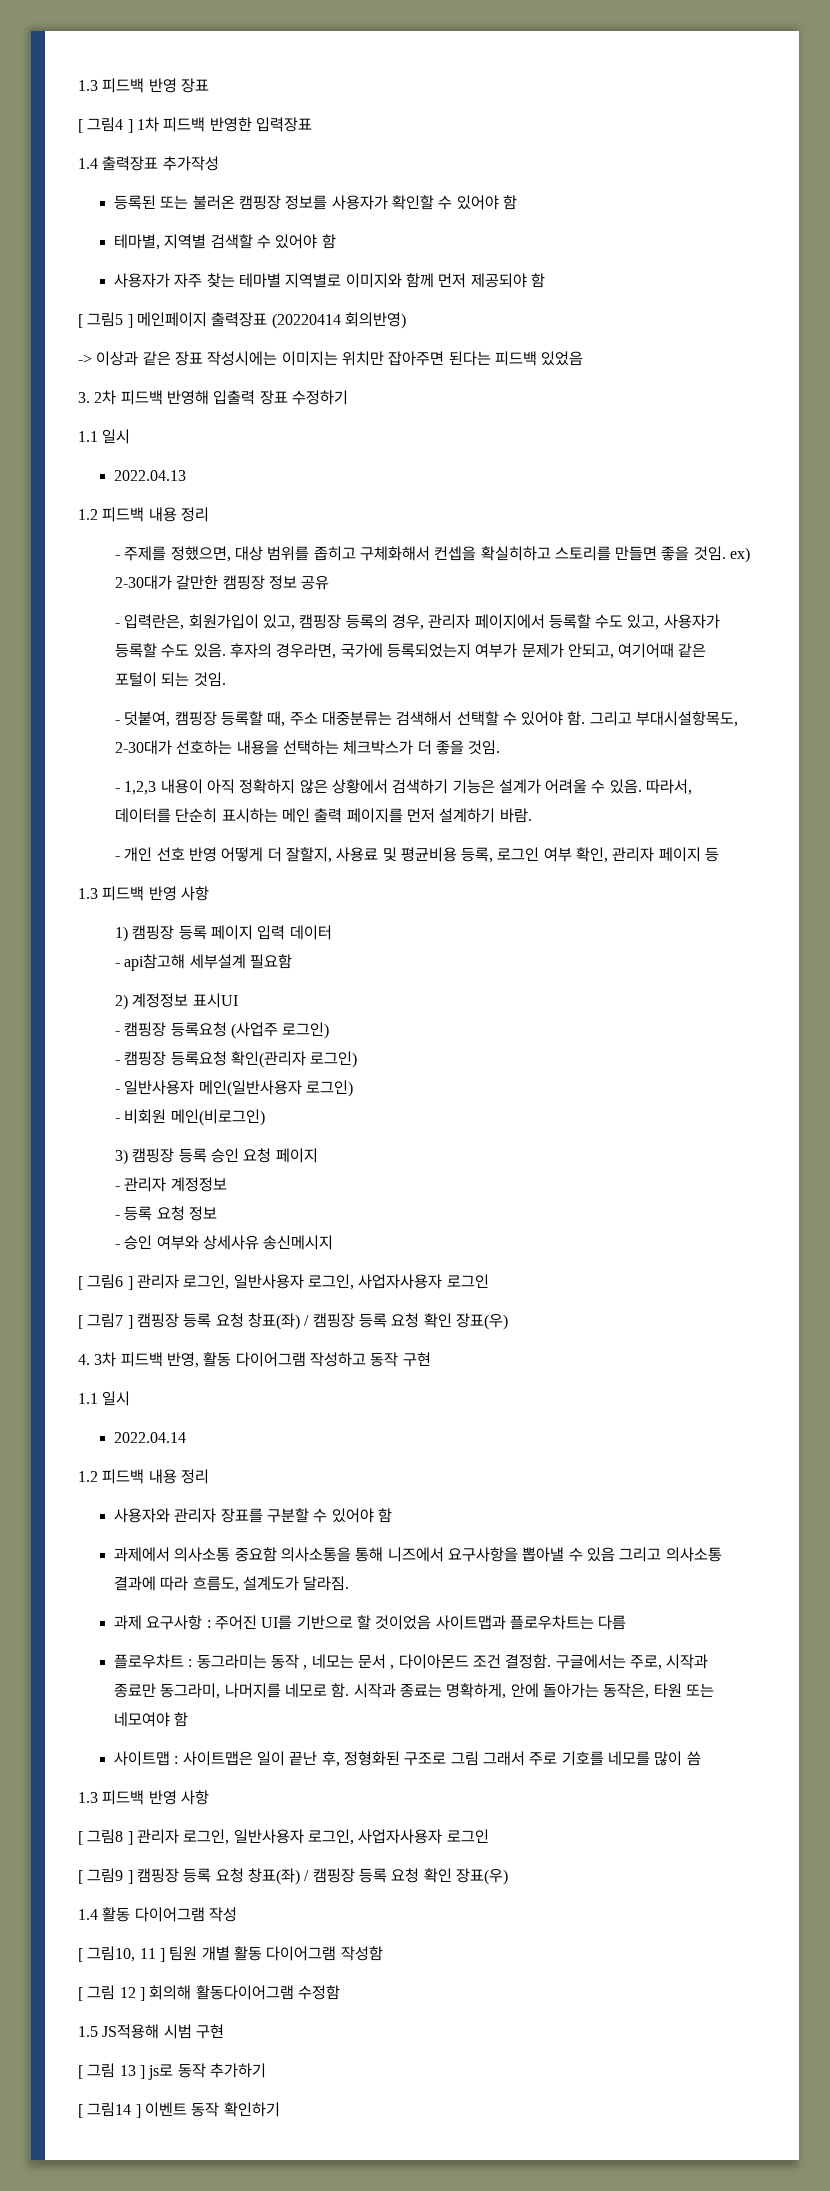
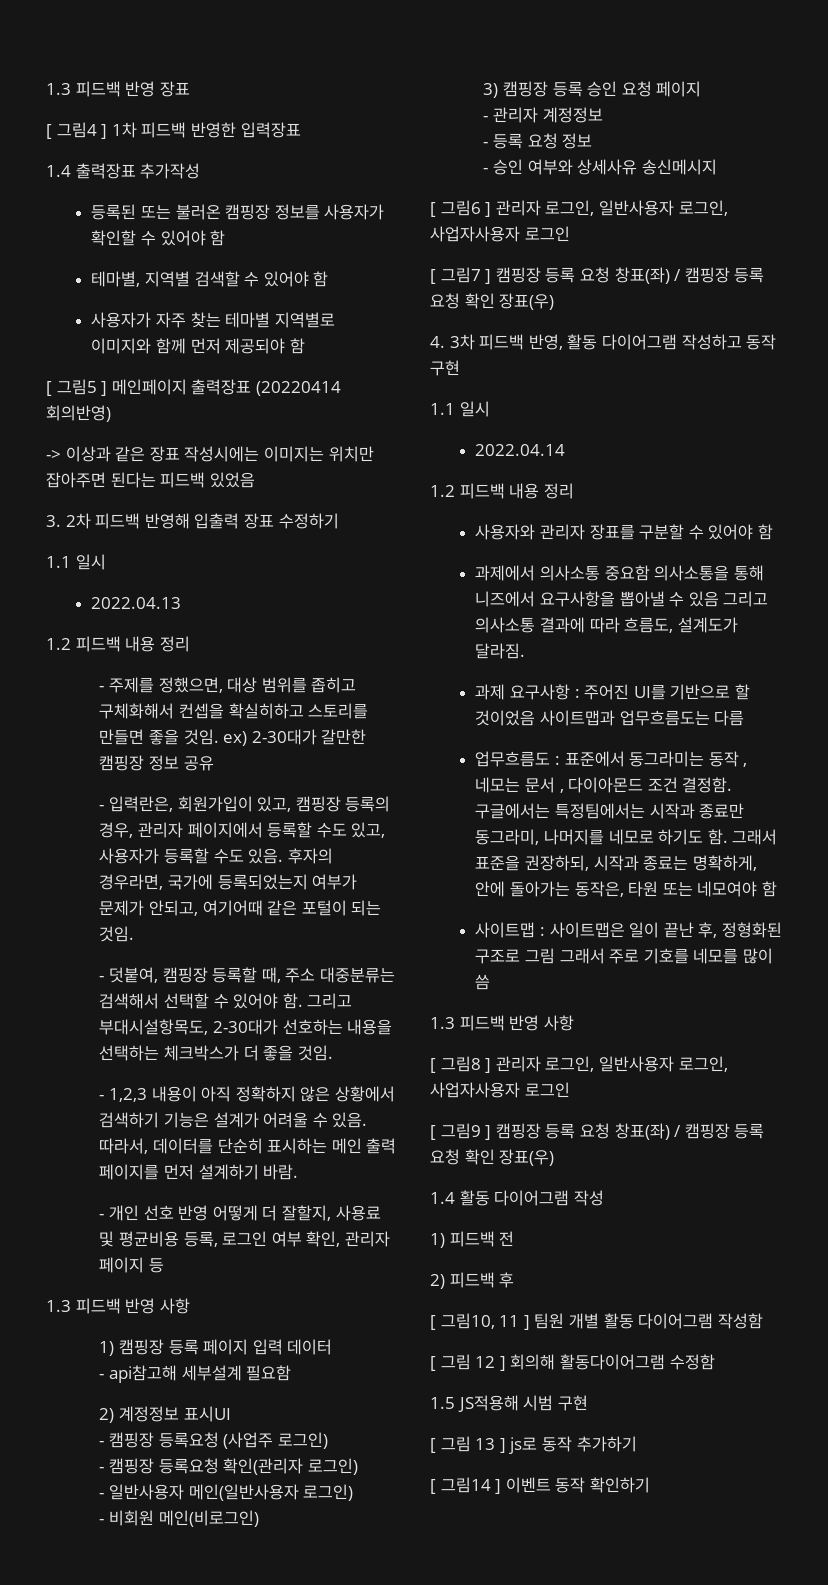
- 과제 요구사항 : 주어진 UI를 기반으로 할 것이었음 사이트맵과 플로우차트는 다름
+ 과제 요구사항 : 주어진 UI를 기반으로 할 것이었음 사이트맵과 업무흐름도는 다름
- 플로우차트 : 동그라미는 동작 , 네모는 문서 , 다이아몬드 조건 결정함.
+ 업무흐름도 : 표준에서 동그라미는 동작 , 네모는 문서 , 다이아몬드 조건 결정함.
- 구글에서는 주로, 시작과 종료만 동그라미, 나머지를 네모로 함. 시작과 종료는 명확하게, 안에 돌아가는 동작은, 타원 또는 네모여야 함
+ 구글에서는 특정팀에서는 시작과 종료만 동그라미, 나머지를 네모로 하기도 함. 그래서 표준을 권장하되, 시작과 종료는 명확하게, 안에 돌아가는 동작은, 타원 또는 네모여야 함
+ 1) 피드백 전
+ 2) 피드백 후

